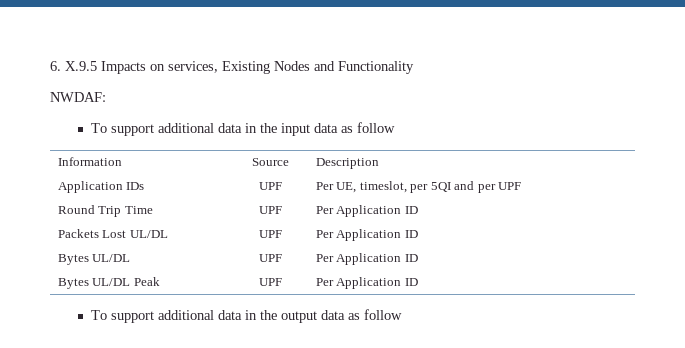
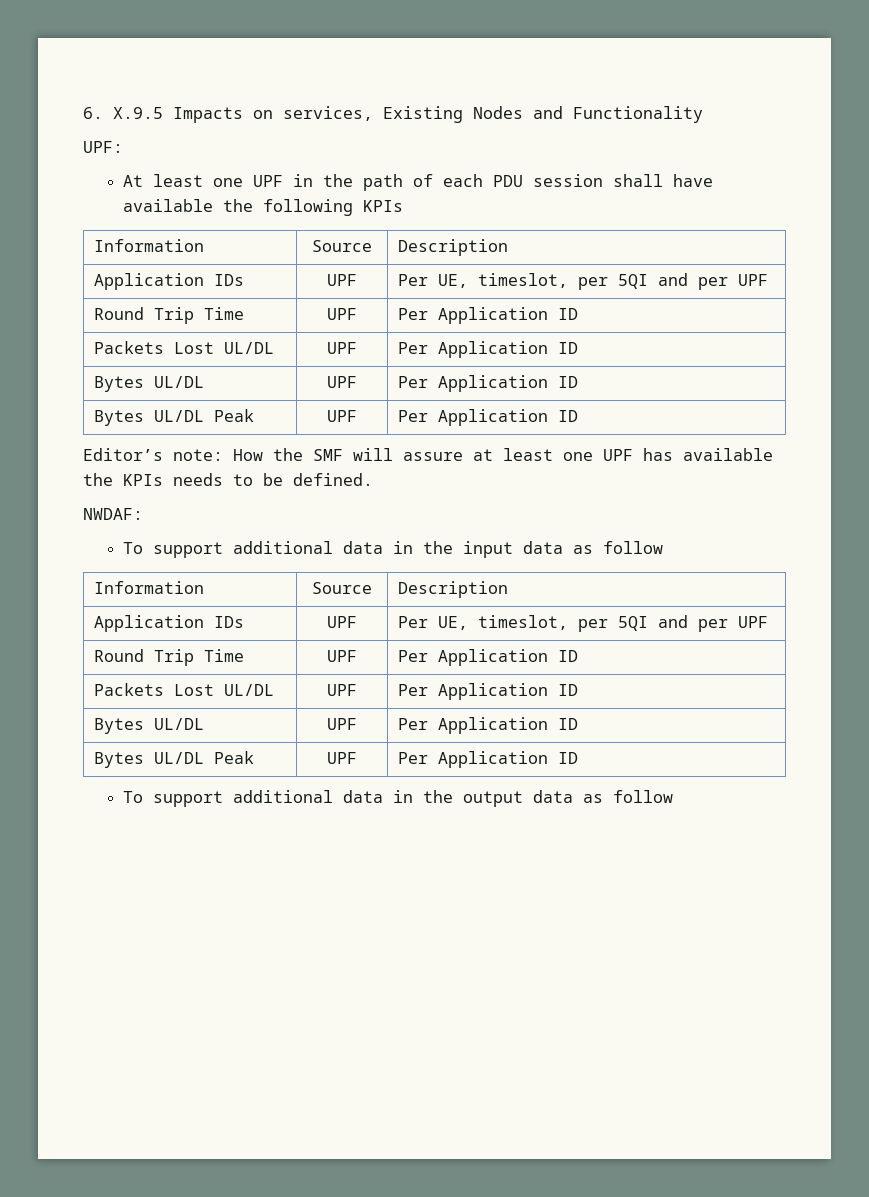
+ UPF:
+ At least one UPF in the path of each PDU session shall have available the following KPIs
+ Information | Source | Description
+ Application IDs | UPF | Per UE, timeslot, per 5QI and per UPF
+ Round Trip Time | UPF | Per Application ID
+ Packets Lost UL/DL | UPF | Per Application ID
+ Bytes UL/DL | UPF | Per Application ID
+ Bytes UL/DL Peak | UPF | Per Application ID
+ Editor’s note: How the SMF will assure at least one UPF has available the KPIs needs to be defined.

